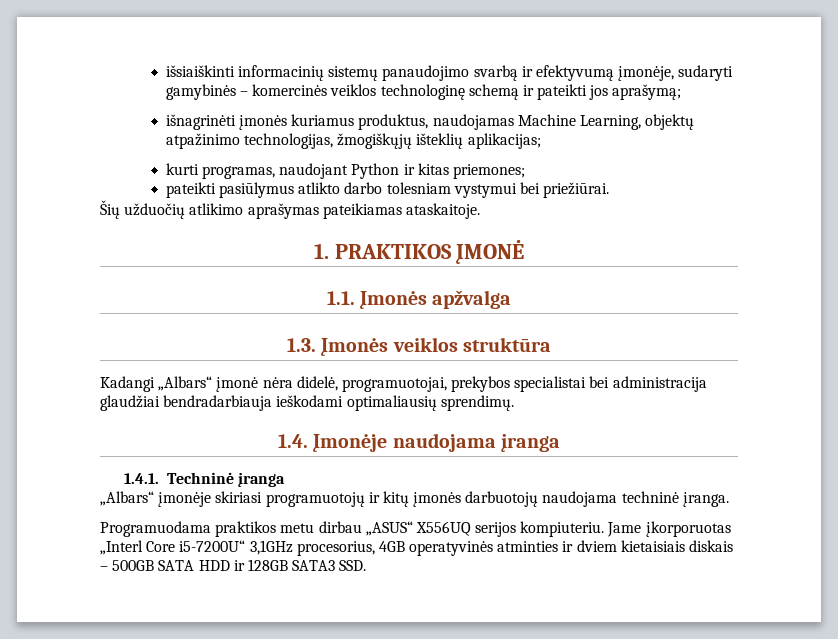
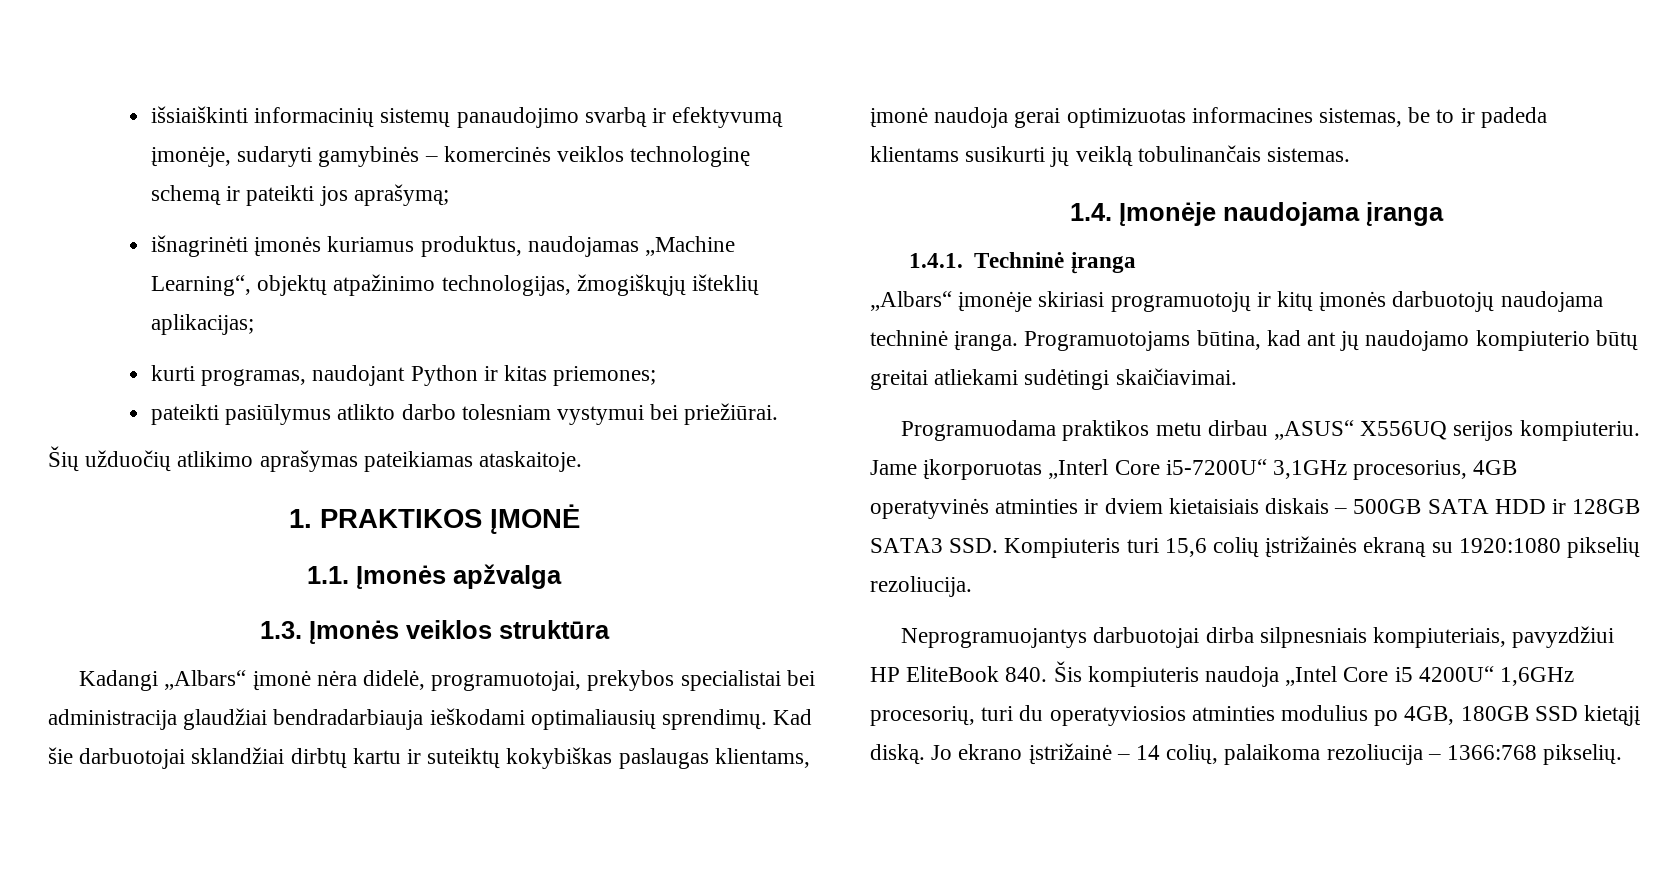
- išnagrinėti įmonės kuriamus produktus, naudojamas Machine Learning, objektų atpažinimo technologijas, žmogiškųjų išteklių aplikacijas;
+ išnagrinėti įmonės kuriamus produktus, naudojamas „Machine Learning“, objektų atpažinimo technologijas, žmogiškųjų išteklių aplikacijas;
+ Kad šie darbuotojai sklandžiai dirbtų kartu ir suteiktų kokybiškas paslaugas klientams, įmonė naudoja gerai optimizuotas informacines sistemas, be to ir padeda klientams susikurti jų veiklą tobulinančais sistemas.
+ Programuotojams būtina, kad ant jų naudojamo kompiuterio būtų greitai atliekami sudėtingi skaičiavimai.
- Jame įkorporuotas „Interl Core i5-7200U“ 3,1GHz procesorius, 4GB operatyvinės atminties ir dviem kietaisiais diskais – 500GB SATA HDD ir 128GB SATA3 SSD.
+ Jame įkorporuotas „Interl Core i5-7200U“ 3,1GHz procesorius, 4GB operatyvinės atminties ir dviem kietaisiais diskais – 500GB SATA HDD ir 128GB SATA3 SSD. Kompiuteris turi 15,6 colių įstrižainės ekraną su 1920:1080 pikselių rezoliucija.
+ Neprogramuojantys darbuotojai dirba silpnesniais kompiuteriais, pavyzdžiui HP EliteBook 840. Šis kompiuteris naudoja „Intel Core i5 4200U“ 1,6GHz procesorių, turi du operatyviosios atminties modulius po 4GB, 180GB SSD kietąjį diską. Jo ekrano įstrižainė – 14 colių, palaikoma rezoliucija – 1366:768 pikselių.

